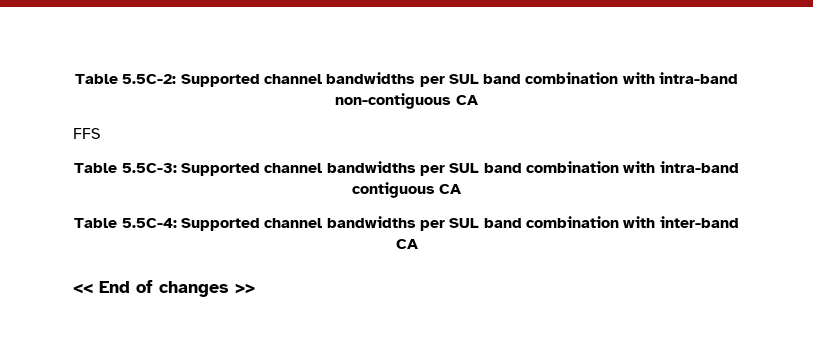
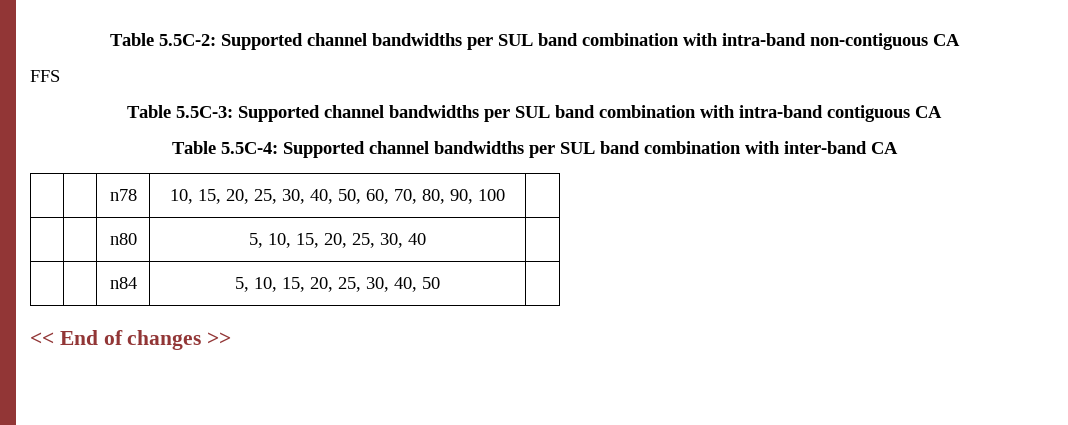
+ | | n78 | 10, 15, 20, 25, 30, 40, 50, 60, 70, 80, 90, 100 |
+ | | n80 | 5, 10, 15, 20, 25, 30, 40 |
+ | | n84 | 5, 10, 15, 20, 25, 30, 40, 50 |

